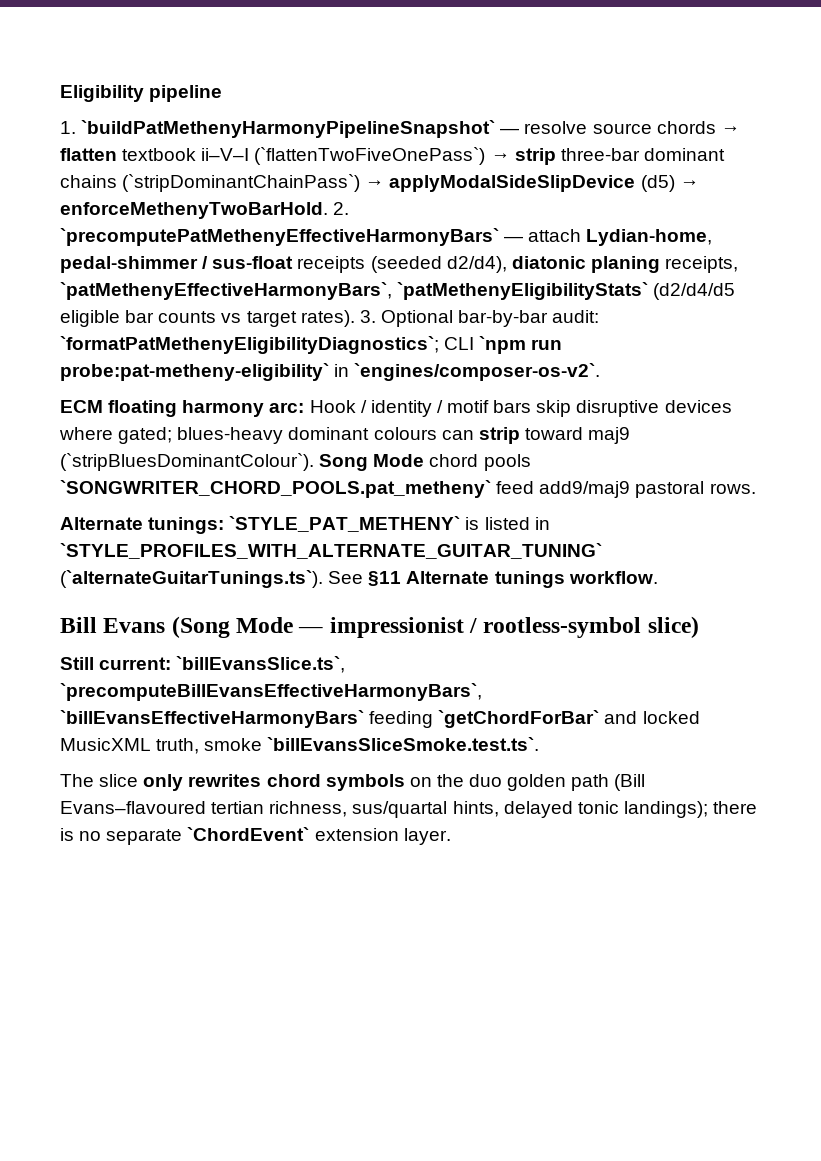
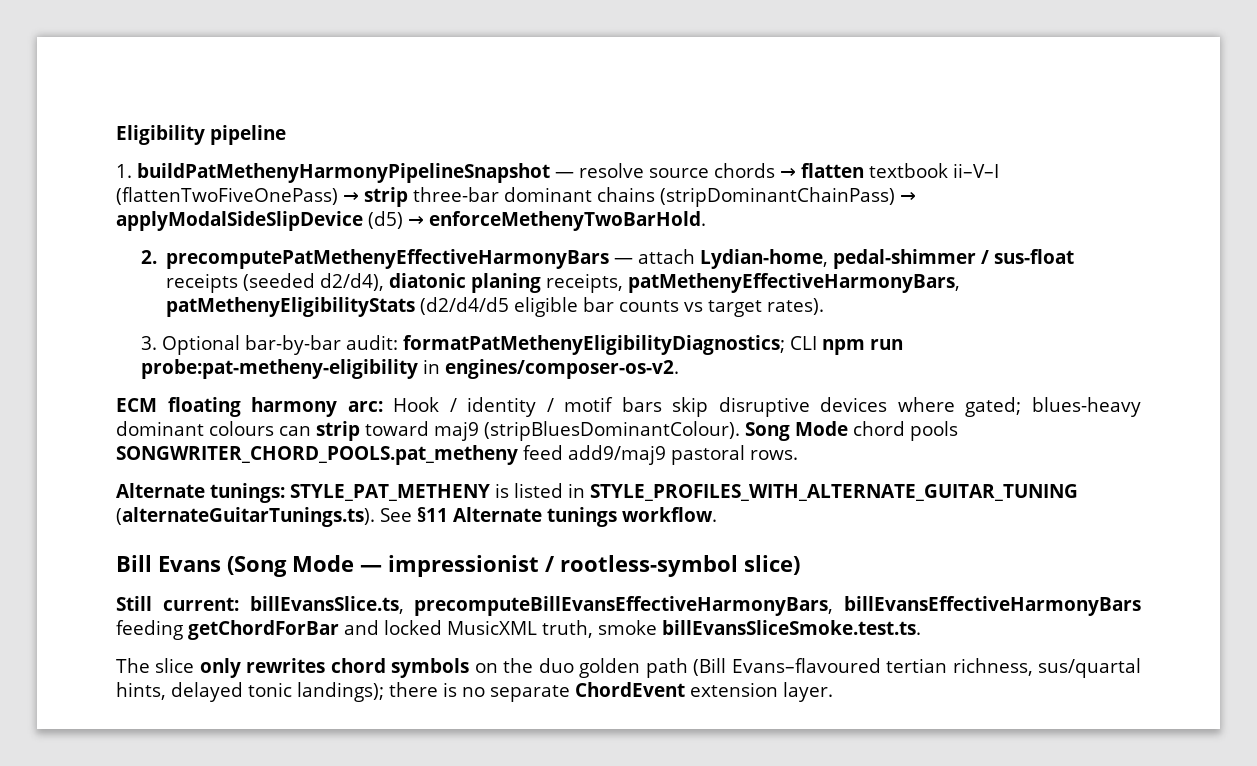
- 1. `buildPatMethenyHarmonyPipelineSnapshot` — resolve source chords → flatten textbook ii–V–I (`flattenTwoFiveOnePass`) → strip three-bar dominant chains (`stripDominantChainPass`) → applyModalSideSlipDevice (d5) → enforceMethenyTwoBarHold. 2. `precomputePatMethenyEffectiveHarmonyBars` — attach Lydian-home, pedal-shimmer / sus-float receipts (seeded d2/d4), diatonic planing receipts, `patMethenyEffectiveHarmonyBars`, `patMethenyEligibilityStats` (d2/d4/d5 eligible bar counts vs target rates). 3. Optional bar-by-bar audit: `formatPatMethenyEligibilityDiagnostics`; CLI `npm run probe:pat-metheny-eligibility` in `engines/composer-os-v2`.
+ 1. buildPatMethenyHarmonyPipelineSnapshot — resolve source chords → flatten textbook ii–V–I (flattenTwoFiveOnePass) → strip three-bar dominant chains (stripDominantChainPass) → applyModalSideSlipDevice (d5) → enforceMethenyTwoBarHold.
+ 2. precomputePatMethenyEffectiveHarmonyBars — attach Lydian-home, pedal-shimmer / sus-float receipts (seeded d2/d4), diatonic planing receipts, patMethenyEffectiveHarmonyBars, patMethenyEligibilityStats (d2/d4/d5 eligible bar counts vs target rates).
+ 3. Optional bar-by-bar audit: formatPatMethenyEligibilityDiagnostics; CLI npm run probe:pat-metheny-eligibility in engines/composer-os-v2.
- ECM floating harmony arc: Hook / identity / motif bars skip disruptive devices where gated; blues-heavy dominant colours can strip toward maj9 (`stripBluesDominantColour`).
+ ECM floating harmony arc: Hook / identity / motif bars skip disruptive devices where gated; blues-heavy dominant colours can strip toward maj9 (stripBluesDominantColour).
- Song Mode chord pools `SONGWRITER_CHORD_POOLS.pat_metheny` feed add9/maj9 pastoral rows.
+ Song Mode chord pools SONGWRITER_CHORD_POOLS.pat_metheny feed add9/maj9 pastoral rows.
- Alternate tunings: `STYLE_PAT_METHENY` is listed in `STYLE_PROFILES_WITH_ALTERNATE_GUITAR_TUNING` (`alternateGuitarTunings.ts`). See §11 Alternate tunings workflow.
+ Alternate tunings: STYLE_PAT_METHENY is listed in STYLE_PROFILES_WITH_ALTERNATE_GUITAR_TUNING (alternateGuitarTunings.ts). See §11 Alternate tunings workflow.
- Still current: `billEvansSlice.ts`, `precomputeBillEvansEffectiveHarmonyBars`, `billEvansEffectiveHarmonyBars` feeding `getChordForBar` and locked MusicXML truth, smoke `billEvansSliceSmoke.test.ts`.
+ Still current: billEvansSlice.ts, precomputeBillEvansEffectiveHarmonyBars, billEvansEffectiveHarmonyBars feeding getChordForBar and locked MusicXML truth, smoke billEvansSliceSmoke.test.ts.
- The slice only rewrites chord symbols on the duo golden path (Bill Evans–flavoured tertian richness, sus/quartal hints, delayed tonic landings); there is no separate `ChordEvent` extension layer.
+ The slice only rewrites chord symbols on the duo golden path (Bill Evans–flavoured tertian richness, sus/quartal hints, delayed tonic landings); there is no separate ChordEvent extension layer.

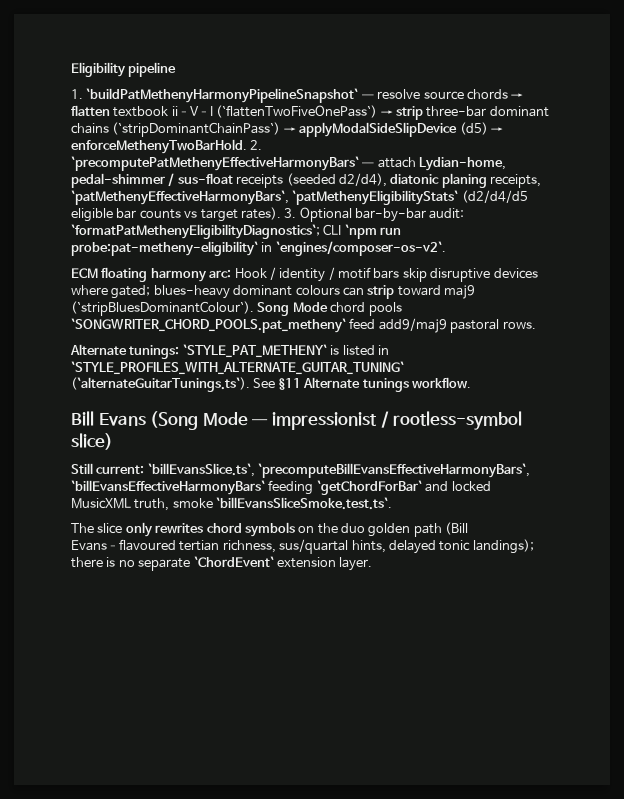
- 1. buildPatMethenyHarmonyPipelineSnapshot — resolve source chords → flatten textbook ii–V–I (flattenTwoFiveOnePass) → strip three-bar dominant chains (stripDominantChainPass) → applyModalSideSlipDevice (d5) → enforceMethenyTwoBarHold.
- 2. precomputePatMethenyEffectiveHarmonyBars — attach Lydian-home, pedal-shimmer / sus-float receipts (seeded d2/d4), diatonic planing receipts, patMethenyEffectiveHarmonyBars, patMethenyEligibilityStats (d2/d4/d5 eligible bar counts vs target rates).
- 3. Optional bar-by-bar audit: formatPatMethenyEligibilityDiagnostics; CLI npm run probe:pat-metheny-eligibility in engines/composer-os-v2.
+ 1. `buildPatMethenyHarmonyPipelineSnapshot` — resolve source chords → flatten textbook ii–V–I (`flattenTwoFiveOnePass`) → strip three-bar dominant chains (`stripDominantChainPass`) → applyModalSideSlipDevice (d5) → enforceMethenyTwoBarHold. 2. `precomputePatMethenyEffectiveHarmonyBars` — attach Lydian-home, pedal-shimmer / sus-float receipts (seeded d2/d4), diatonic planing receipts, `patMethenyEffectiveHarmonyBars`, `patMethenyEligibilityStats` (d2/d4/d5 eligible bar counts vs target rates). 3. Optional bar-by-bar audit: `formatPatMethenyEligibilityDiagnostics`; CLI `npm run probe:pat-metheny-eligibility` in `engines/composer-os-v2`.
- ECM floating harmony arc: Hook / identity / motif bars skip disruptive devices where gated; blues-heavy dominant colours can strip toward maj9 (stripBluesDominantColour).
+ ECM floating harmony arc: Hook / identity / motif bars skip disruptive devices where gated; blues-heavy dominant colours can strip toward maj9 (`stripBluesDominantColour`).
- Song Mode chord pools SONGWRITER_CHORD_POOLS.pat_metheny feed add9/maj9 pastoral rows.
+ Song Mode chord pools `SONGWRITER_CHORD_POOLS.pat_metheny` feed add9/maj9 pastoral rows.
- Alternate tunings: STYLE_PAT_METHENY is listed in STYLE_PROFILES_WITH_ALTERNATE_GUITAR_TUNING (alternateGuitarTunings.ts). See §11 Alternate tunings workflow.
+ Alternate tunings: `STYLE_PAT_METHENY` is listed in `STYLE_PROFILES_WITH_ALTERNATE_GUITAR_TUNING` (`alternateGuitarTunings.ts`). See §11 Alternate tunings workflow.
- Still current: billEvansSlice.ts, precomputeBillEvansEffectiveHarmonyBars, billEvansEffectiveHarmonyBars feeding getChordForBar and locked MusicXML truth, smoke billEvansSliceSmoke.test.ts.
+ Still current: `billEvansSlice.ts`, `precomputeBillEvansEffectiveHarmonyBars`, `billEvansEffectiveHarmonyBars` feeding `getChordForBar` and locked MusicXML truth, smoke `billEvansSliceSmoke.test.ts`.
- The slice only rewrites chord symbols on the duo golden path (Bill Evans–flavoured tertian richness, sus/quartal hints, delayed tonic landings); there is no separate ChordEvent extension layer.
+ The slice only rewrites chord symbols on the duo golden path (Bill Evans–flavoured tertian richness, sus/quartal hints, delayed tonic landings); there is no separate `ChordEvent` extension layer.

